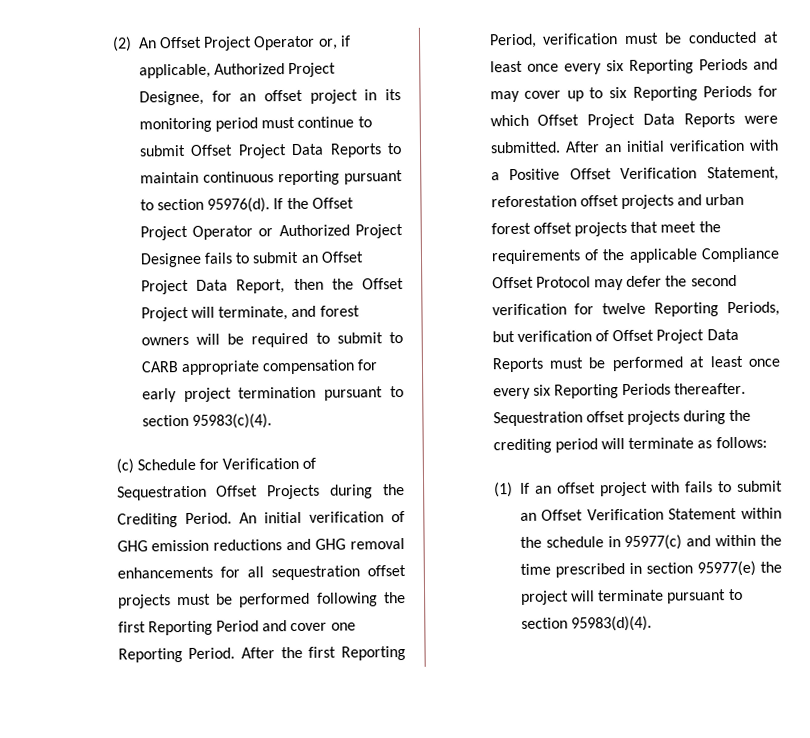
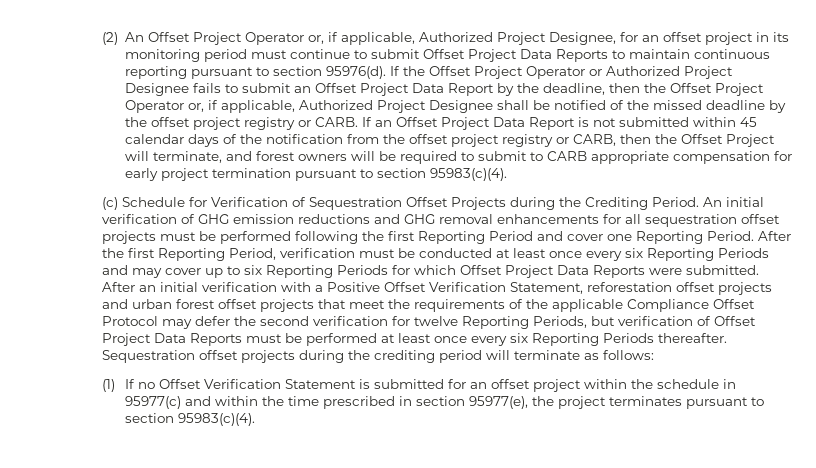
- If the Offset Project Operator or Authorized Project Designee fails to submit an Offset Project Data Report, then the Offset Project will terminate, and forest owners will be required to submit to CARB appropriate compensation for early project termination pursuant to section 95983(c)(4).
+ If the Offset Project Operator or Authorized Project Designee fails to submit an Offset Project Data Report by the deadline, then the Offset Project Operator or, if applicable, Authorized Project Designee shall be notified of the missed deadline by the offset project registry or CARB. If an Offset Project Data Report is not submitted within 45 calendar days of the notification from the offset project registry or CARB, then the Offset Project will terminate, and forest owners will be required to submit to CARB appropriate compensation for early project termination pursuant to section 95983(c)(4).
- (1) If an offset project with fails to submit an Offset Verification Statement within the schedule in 95977(c) and within the time prescribed in section 95977(e) the project will terminate pursuant to section 95983(d)(4).
+ (1) If no Offset Verification Statement is submitted for an offset project within the schedule in 95977(c) and within the time prescribed in section 95977(e), the project terminates pursuant to section 95983(c)(4).

